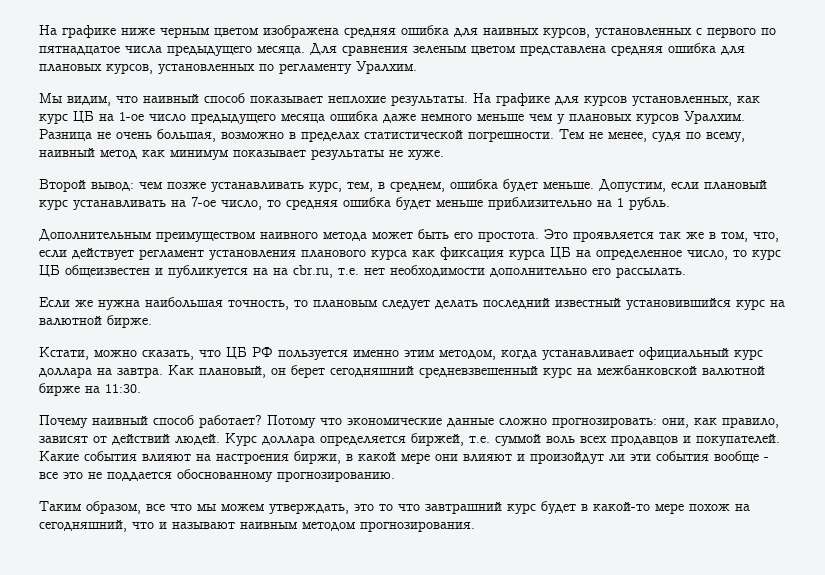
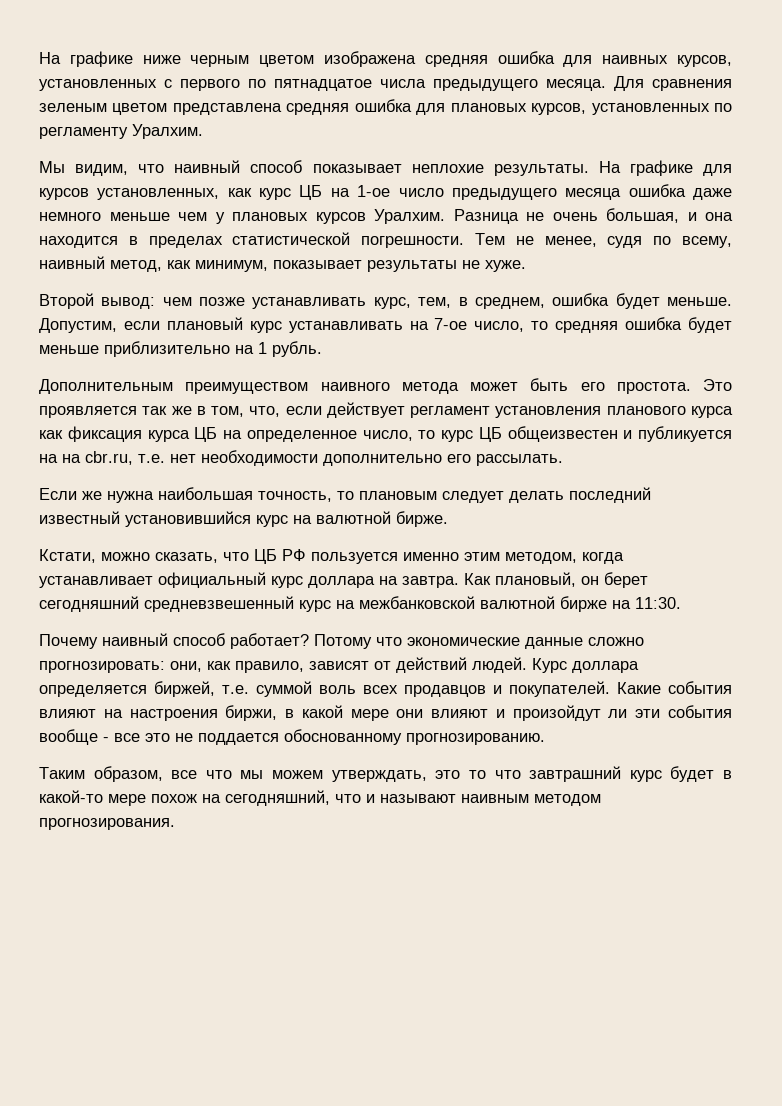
- Разница не очень большая, возможно в пределах статистической погрешности.
+ Разница не очень большая, и она находится в пределах статистической погрешности.
- Тем не менее, судя по всему, наивный метод как минимум показывает результаты не хуже.
+ Тем не менее, судя по всему, наивный метод, как минимум, показывает результаты не хуже.

